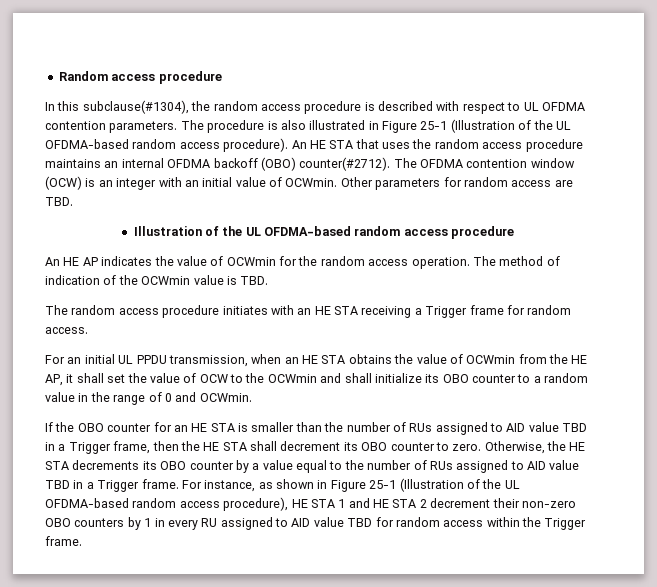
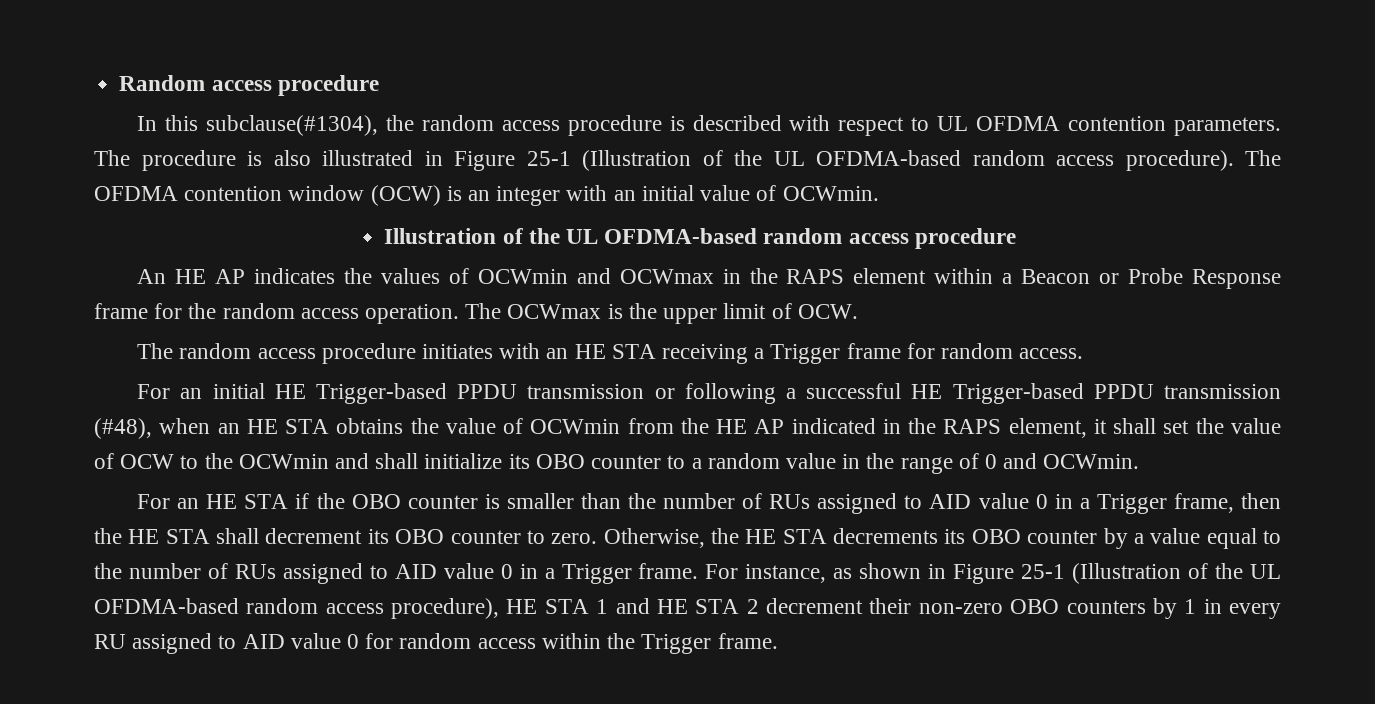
- An HE STA that uses the random access procedure maintains an internal OFDMA backoff (OBO) counter(#2712).
- Other parameters for random access are TBD.
- An HE AP indicates the value of OCWmin for the random access operation.
+ An HE AP indicates the values of OCWmin and OCWmax in the RAPS element within a Beacon or Probe Response frame for the random access operation.
- The method of indication of the OCWmin value is TBD.
+ The OCWmax is the upper limit of OCW.
- For an initial UL PPDU transmission, when an HE STA obtains the value of OCWmin from the HE AP, it shall set the value of OCW to the OCWmin and shall initialize its OBO counter to a random value in the range of 0 and OCWmin.
+ For an initial HE Trigger-based PPDU transmission or following a successful HE Trigger-based PPDU transmission (#48), when an HE STA obtains the value of OCWmin from the HE AP indicated in the RAPS element, it shall set the value of OCW to the OCWmin and shall initialize its OBO counter to a random value in the range of 0 and OCWmin.
- If the OBO counter for an HE STA is smaller than the number of RUs assigned to AID value TBD in a Trigger frame, then the HE STA shall decrement its OBO counter to zero.
+ For an HE STA if the OBO counter is smaller than the number of RUs assigned to AID value 0 in a Trigger frame, then the HE STA shall decrement its OBO counter to zero.
- Otherwise, the HE STA decrements its OBO counter by a value equal to the number of RUs assigned to AID value TBD in a Trigger frame.
+ Otherwise, the HE STA decrements its OBO counter by a value equal to the number of RUs assigned to AID value 0 in a Trigger frame.
- For instance, as shown in Figure 25-1 (Illustration of the UL OFDMA-based random access procedure), HE STA 1 and HE STA 2 decrement their non-zero OBO counters by 1 in every RU assigned to AID value TBD for random access within the Trigger frame.
+ For instance, as shown in Figure 25-1 (Illustration of the UL OFDMA-based random access procedure), HE STA 1 and HE STA 2 decrement their non-zero OBO counters by 1 in every RU assigned to AID value 0 for random access within the Trigger frame.

